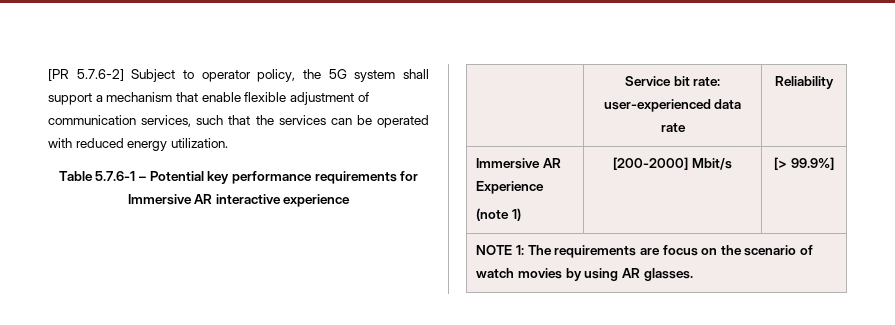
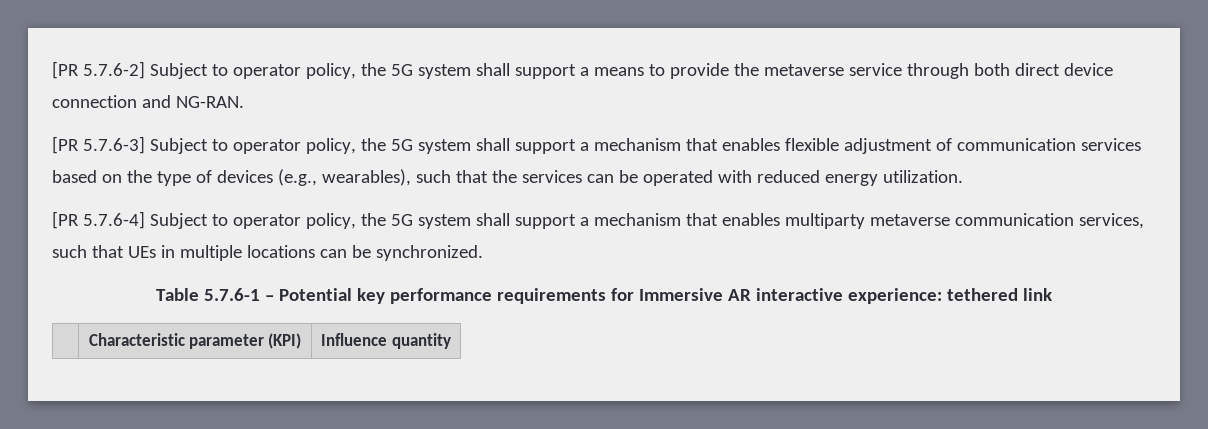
- [PR 5.7.6-2] Subject to operator policy, the 5G system shall support a mechanism that enable flexible adjustment of communication services, such that the services can be operated with reduced energy utilization.
+ [PR 5.7.6-2] Subject to operator policy, the 5G system shall support a means to provide the metaverse service through both direct device connection and NG-RAN.
+ [PR 5.7.6-3] Subject to operator policy, the 5G system shall support a mechanism that enables flexible adjustment of communication services based on the type of devices (e.g., wearables), such that the services can be operated with reduced energy utilization.
+ [PR 5.7.6-4] Subject to operator policy, the 5G system shall support a mechanism that enables multiparty metaverse communication services, such that UEs in multiple locations can be synchronized.
- Table 5.7.6-1 – Potential key performance requirements for Immersive AR interactive experience
- | Service bit rate: user-experienced data rate | Reliability
- Immersive AR Experience
- (note 1) | [200-2000] Mbit/s | [> 99.9%]
- NOTE 1: The requirements are focus on the scenario of watch movies by using AR glasses.
+ Table 5.7.6-1 – Potential key performance requirements for Immersive AR interactive experience: tethered link
+ | Characteristic parameter (KPI) | Influence quantity

